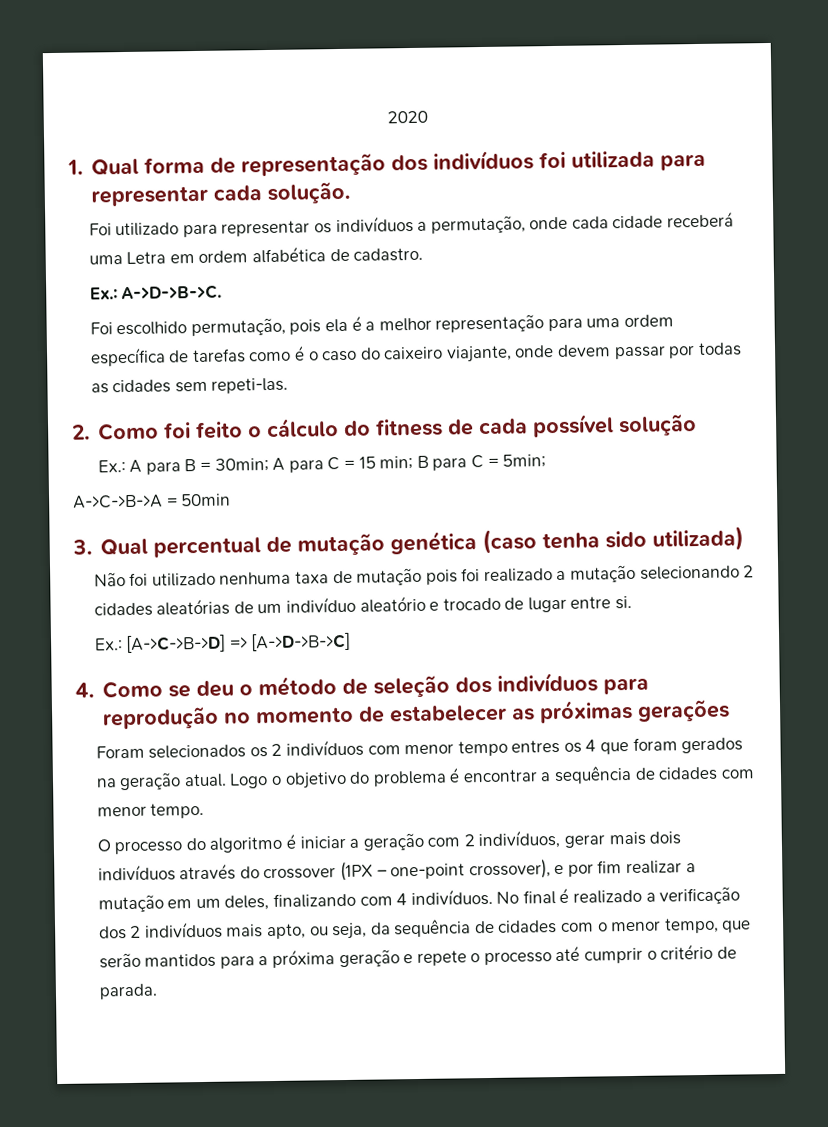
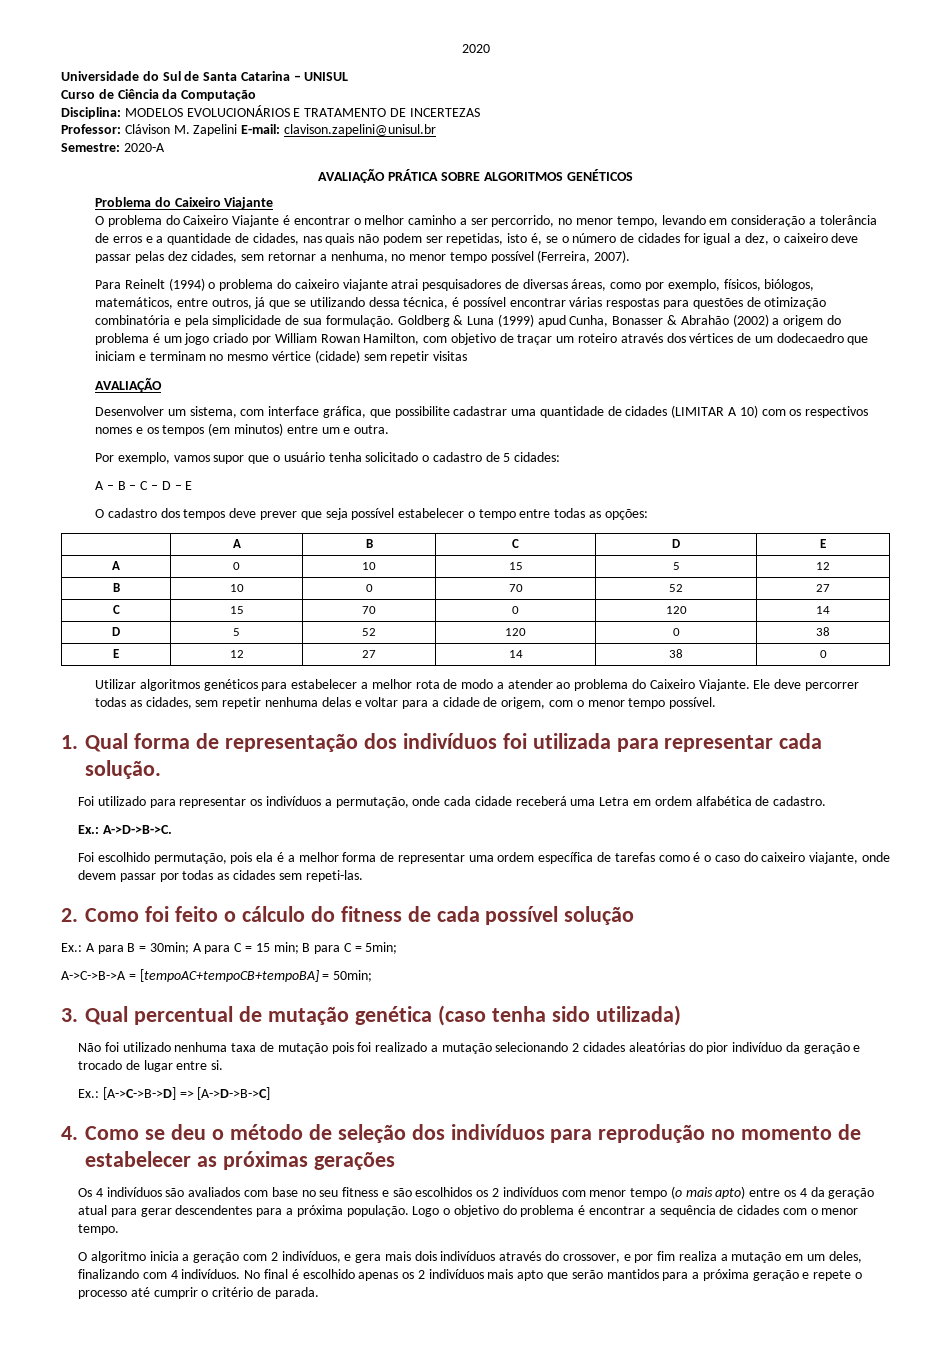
+ Universidade do Sul de Santa Catarina – UNISUL
+ Curso de Ciência da Computação
+ Disciplina: MODELOS EVOLUCIONÁRIOS E TRATAMENTO DE INCERTEZAS
+ Professor: Clávison M. Zapelini E-mail: clavison.zapelini@unisul.br
+ Semestre: 2020-A
+ AVALIAÇÃO PRÁTICA SOBRE ALGORITMOS GENÉTICOS
+ Problema do Caixeiro Viajante
+ O problema do Caixeiro Viajante é encontrar o melhor caminho a ser percorrido, no menor tempo, levando em consideração a tolerância de erros e a quantidade de cidades, nas quais não podem ser repetidas, isto é, se o número de cidades for igual a dez, o caixeiro deve passar pelas dez cidades, sem retornar a nenhuma, no menor tempo possível (Ferreira, 2007).
+ Para Reinelt (1994) o problema do caixeiro viajante atrai pesquisadores de diversas áreas, como por exemplo, físicos, biólogos, matemáticos, entre outros, já que se utilizando dessa técnica, é possível encontrar várias respostas para questões de otimização combinatória e pela simplicidade de sua formulação. Goldberg & Luna (1999) apud Cunha, Bonasser & Abrahão (2002) a origem do problema é um jogo criado por William Rowan Hamilton, com objetivo de traçar um roteiro através dos vértices de um dodecaedro que iniciam e terminam no mesmo vértice (cidade) sem repetir visitas
+ AVALIAÇÃO
+ Desenvolver um sistema, com interface gráfica, que possibilite cadastrar uma quantidade de cidades (LIMITAR A 10) com os respectivos nomes e os tempos (em minutos) entre um e outra.
+ Por exemplo, vamos supor que o usuário tenha solicitado o cadastro de 5 cidades:
+ A – B – C – D – E
+ O cadastro dos tempos deve prever que seja possível estabelecer o tempo entre todas as opções:
+ | A | B | C | D | E
+ A | 0 | 10 | 15 | 5 | 12
+ B | 10 | 0 | 70 | 52 | 27
+ C | 15 | 70 | 0 | 120 | 14
+ D | 5 | 52 | 120 | 0 | 38
+ E | 12 | 27 | 14 | 38 | 0
+ Utilizar algoritmos genéticos para estabelecer a melhor rota de modo a atender ao problema do Caixeiro Viajante. Ele deve percorrer todas as cidades, sem repetir nenhuma delas e voltar para a cidade de origem, com o menor tempo possível.
- Foi escolhido permutação, pois ela é a melhor representação para uma ordem específica de tarefas como é o caso do caixeiro viajante, onde devem passar por todas as cidades sem repeti-las.
+ Foi escolhido permutação, pois ela é a melhor forma de representar uma ordem específica de tarefas como é o caso do caixeiro viajante, onde devem passar por todas as cidades sem repeti-las.
- A->C->B->A = 50min
+ A->C->B->A = [tempoAC+tempoCB+tempoBA] = 50min;
- Não foi utilizado nenhuma taxa de mutação pois foi realizado a mutação selecionando 2 cidades aleatórias de um indivíduo aleatório e trocado de lugar entre si.
+ Não foi utilizado nenhuma taxa de mutação pois foi realizado a mutação selecionando 2 cidades aleatórias do pior indivíduo da geração e trocado de lugar entre si.
- Foram selecionados os 2 indivíduos com menor tempo entres os 4 que foram gerados na geração atual.
+ Os 4 indivíduos são avaliados com base no seu fitness e são escolhidos os 2 indivíduos com menor tempo (o mais apto) entre os 4 da geração atual para gerar descendentes para a próxima população.
- Logo o objetivo do problema é encontrar a sequência de cidades com menor tempo.
+ Logo o objetivo do problema é encontrar a sequência de cidades com o menor tempo.
- O processo do algoritmo é iniciar a geração com 2 indivíduos, gerar mais dois indivíduos através do crossover (1PX – one-point crossover), e por fim realizar a mutação em um deles, finalizando com 4 indivíduos.
+ O algoritmo inicia a geração com 2 indivíduos, e gera mais dois indivíduos através do crossover, e por fim realiza a mutação em um deles, finalizando com 4 indivíduos.
- No final é realizado a verificação dos 2 indivíduos mais apto, ou seja, da sequência de cidades com o menor tempo, que serão mantidos para a próxima geração e repete o processo até cumprir o critério de parada.
+ No final é escolhido apenas os 2 indivíduos mais apto que serão mantidos para a próxima geração e repete o processo até cumprir o critério de parada.

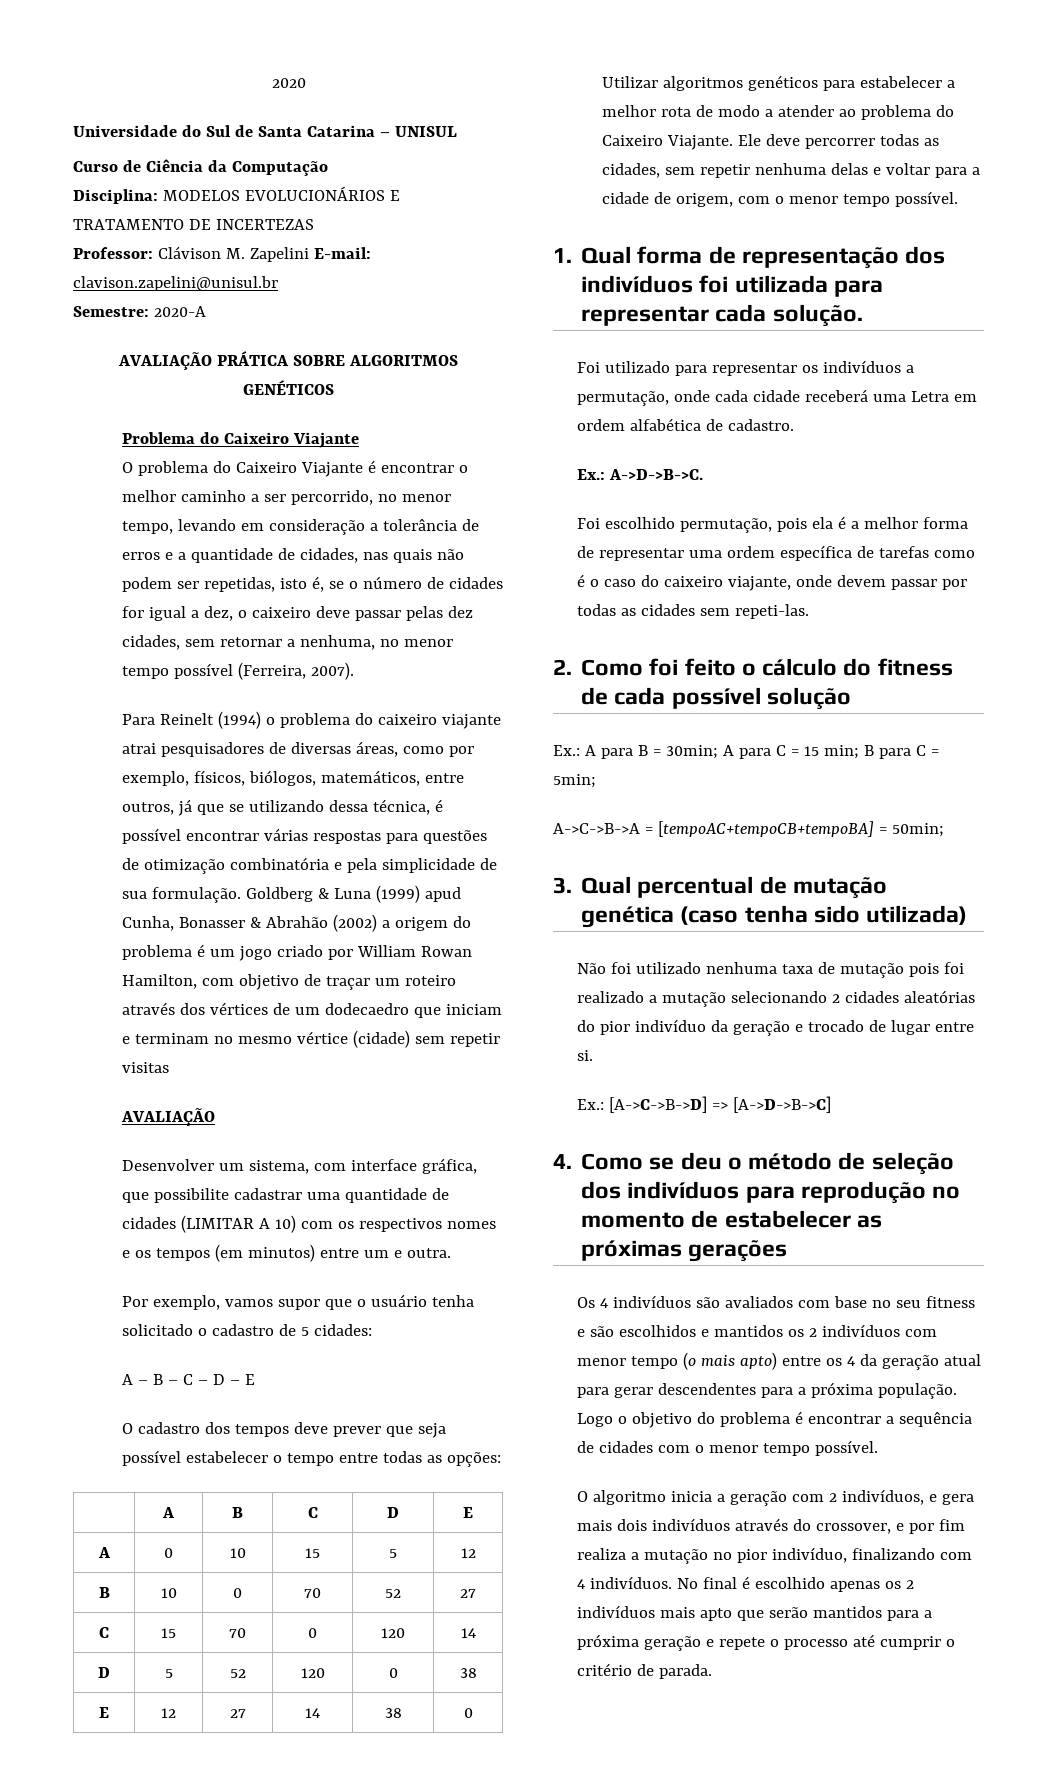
- Os 4 indivíduos são avaliados com base no seu fitness e são escolhidos os 2 indivíduos com menor tempo (o mais apto) entre os 4 da geração atual para gerar descendentes para a próxima população.
+ Os 4 indivíduos são avaliados com base no seu fitness e são escolhidos e mantidos os 2 indivíduos com menor tempo (o mais apto) entre os 4 da geração atual para gerar descendentes para a próxima população.
- Logo o objetivo do problema é encontrar a sequência de cidades com o menor tempo.
+ Logo o objetivo do problema é encontrar a sequência de cidades com o menor tempo possível.
- O algoritmo inicia a geração com 2 indivíduos, e gera mais dois indivíduos através do crossover, e por fim realiza a mutação em um deles, finalizando com 4 indivíduos.
+ O algoritmo inicia a geração com 2 indivíduos, e gera mais dois indivíduos através do crossover, e por fim realiza a mutação no pior indivíduo, finalizando com 4 indivíduos.

